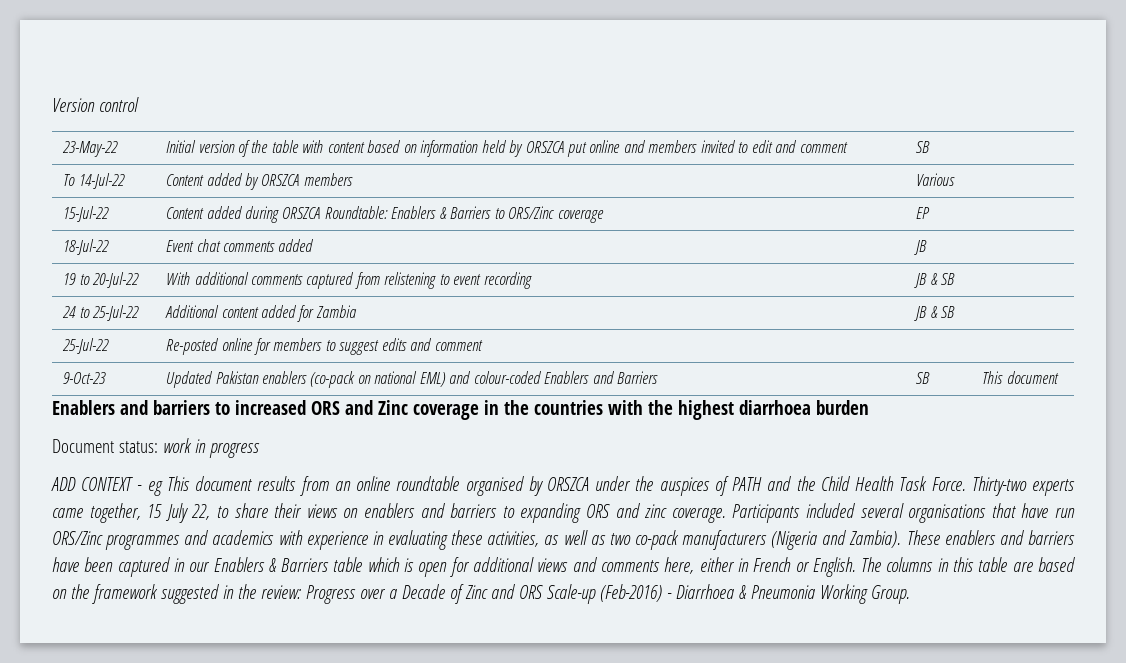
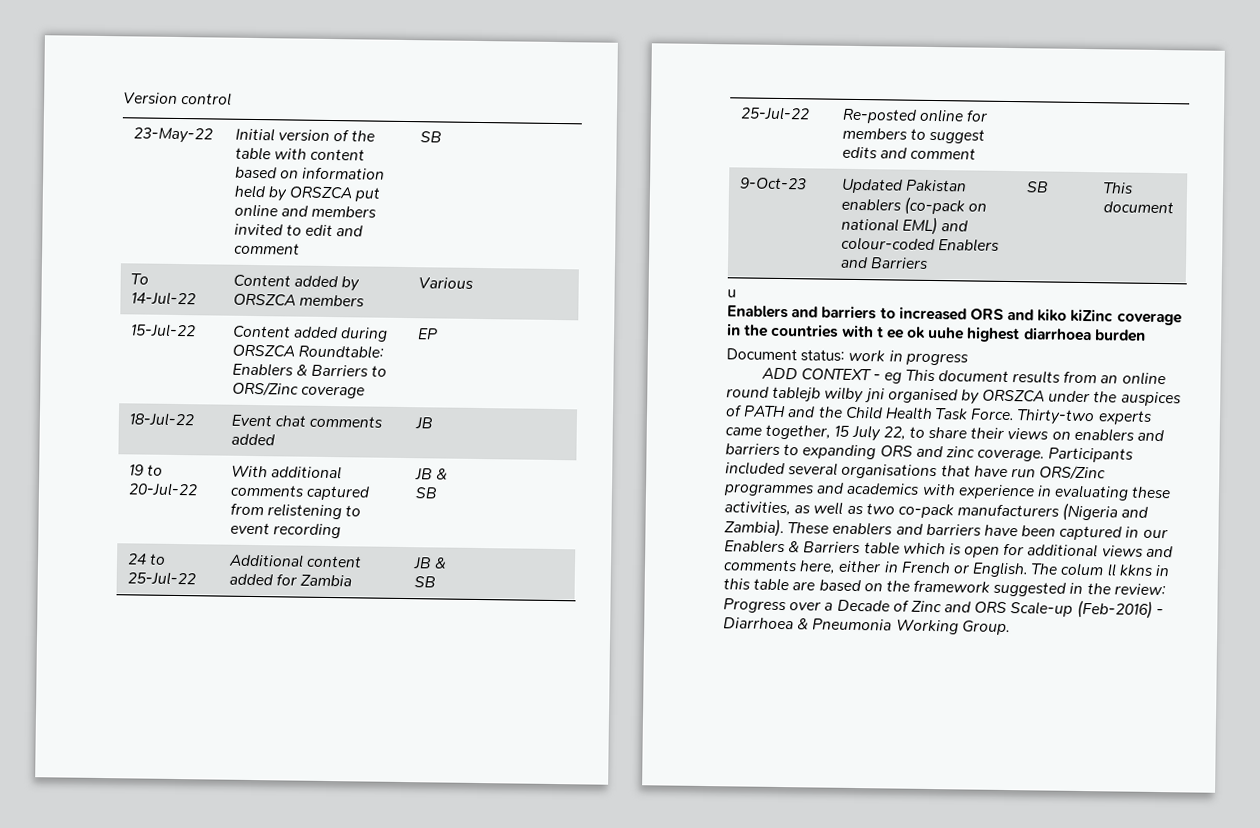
+ u
- Enablers and barriers to increased ORS and Zinc coverage in the countries with the highest diarrhoea burden
+ Enablers and barriers to increased ORS and kiko kiZinc coverage in the countries with t ee ok uuhe highest diarrhoea burden
- ADD CONTEXT - eg This document results from an online roundtable organised by ORSZCA under the auspices of PATH and the Child Health Task Force.
+ ADD CONTEXT - eg This document results from an online round tablejb wilby jni organised by ORSZCA under the auspices of PATH and the Child Health Task Force.
- The columns in this table are based on the framework suggested in the review: Progress over a Decade of Zinc and ORS Scale-up (Feb-2016) - Diarrhoea & Pneumonia Working Group.
+ The colum ll kkns in this table are based on the framework suggested in the review: Progress over a Decade of Zinc and ORS Scale-up (Feb-2016) - Diarrhoea & Pneumonia Working Group.

